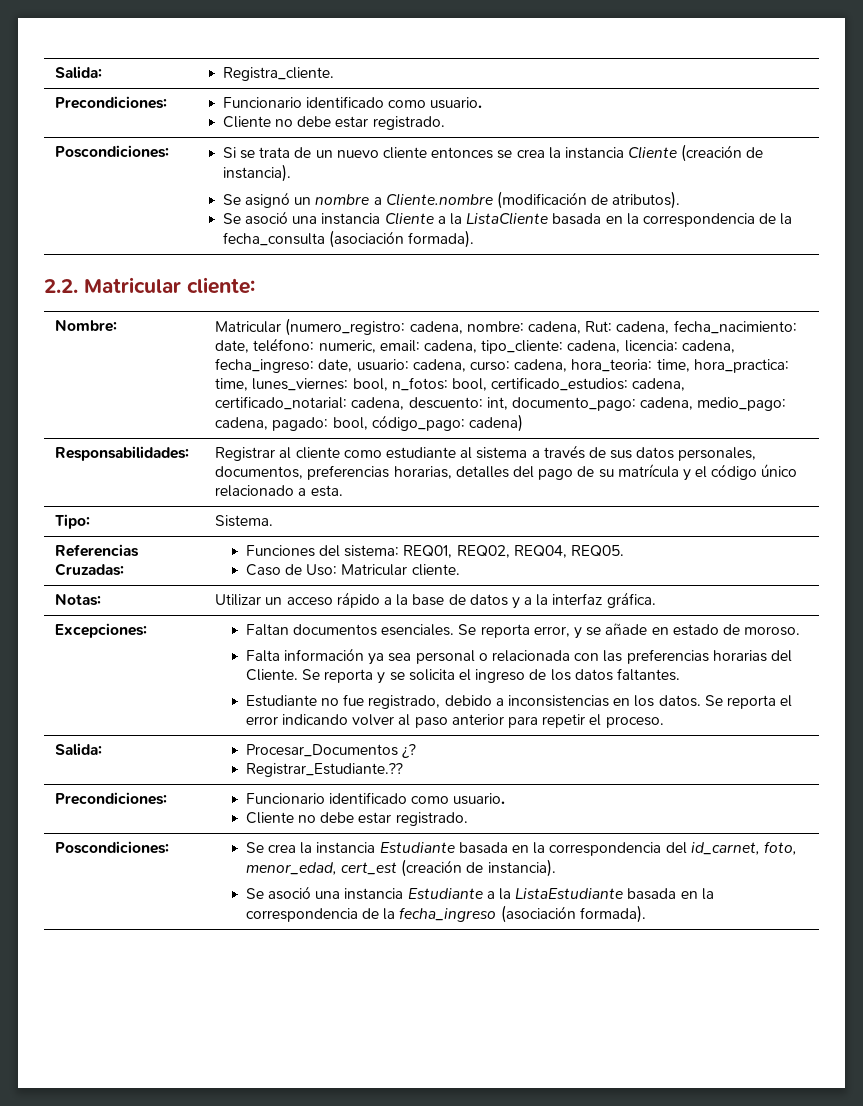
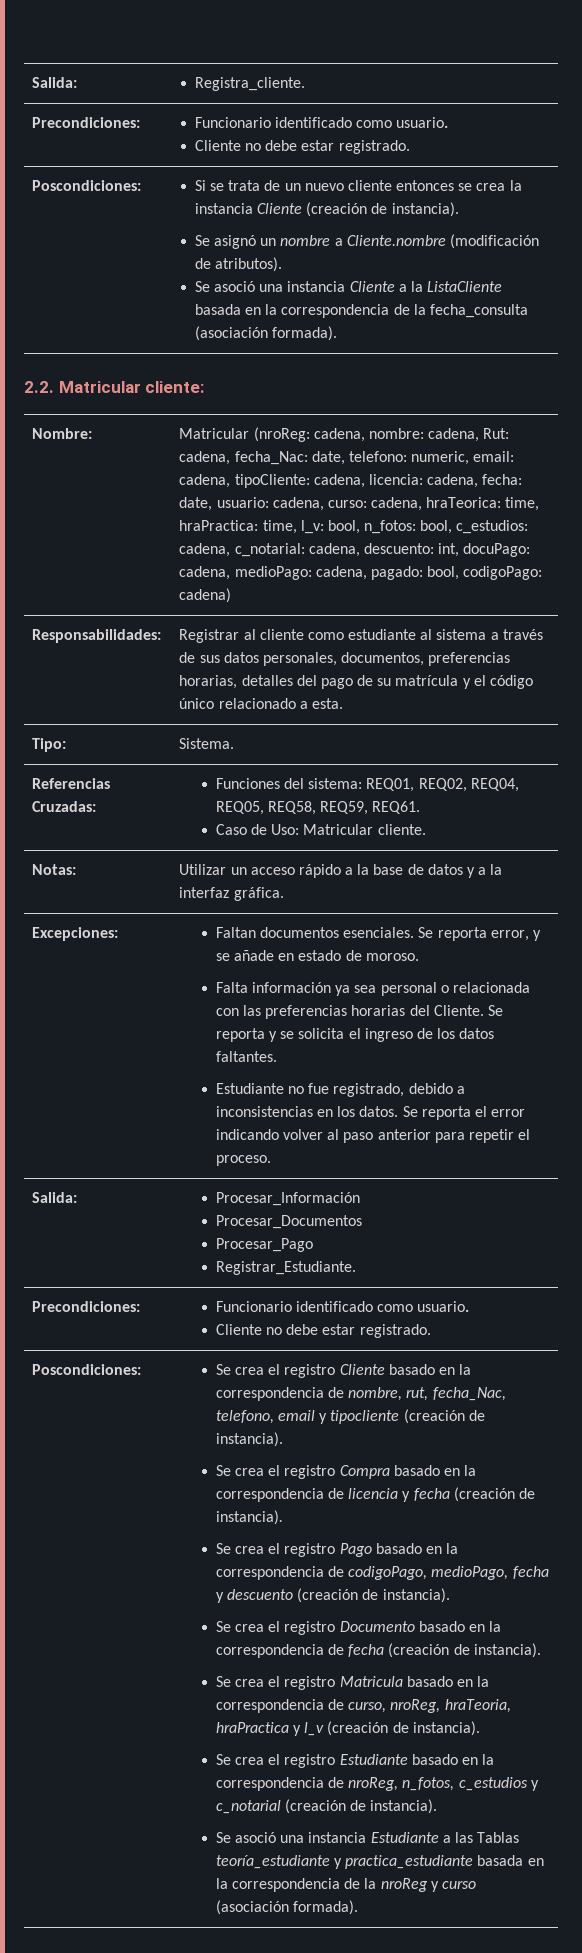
- Matricular (numero_registro: cadena, nombre: cadena, Rut: cadena, fecha_nacimiento: date, teléfono: numeric, email: cadena, tipo_cliente: cadena, licencia: cadena, fecha_ingreso: date, usuario: cadena, curso: cadena, hora_teoria: time, hora_practica: time, lunes_viernes: bool, n_fotos: bool, certificado_estudios: cadena, certificado_notarial: cadena, descuento: int, documento_pago: cadena, medio_pago: cadena, pagado: bool, código_pago: cadena)
+ Matricular (nroReg: cadena, nombre: cadena, Rut: cadena, fecha_Nac: date, telefono: numeric, email: cadena, tipoCliente: cadena, licencia: cadena, fecha: date, usuario: cadena, curso: cadena, hraTeorica: time, hraPractica: time, l_v: bool, n_fotos: bool, c_estudios: cadena, c_notarial: cadena, descuento: int, docuPago: cadena, medioPago: cadena, pagado: bool, codigoPago: cadena)
- Referencias Cruzadas: | Funciones del sistema: REQ01, REQ02, REQ04, REQ05.
+ Referencias Cruzadas: | Funciones del sistema: REQ01, REQ02, REQ04, REQ05, REQ58, REQ59, REQ61.
- Salida: | Procesar_Documentos ¿?
- Registrar_Estudiante.??
+ Salida: | Procesar_Información
+ Procesar_Documentos
+ Procesar_Pago
+ Registrar_Estudiante.
- Se crea la instancia Estudiante basada en la correspondencia del id_carnet, foto, menor_edad, cert_est (creación de instancia).
+ Se crea el registro Cliente basado en la correspondencia de nombre, rut, fecha_Nac, telefono, email y tipocliente (creación de instancia).
+ Se crea el registro Compra basado en la correspondencia de licencia y fecha (creación de instancia).
+ Se crea el registro Pago basado en la correspondencia de codigoPago, medioPago, fecha y descuento (creación de instancia).
+ Se crea el registro Documento basado en la correspondencia de fecha (creación de instancia).
+ Se crea el registro Matricula basado en la correspondencia de curso, nroReg, hraTeoria, hraPractica y l_v (creación de instancia).
+ Se crea el registro Estudiante basado en la correspondencia de nroReg, n_fotos, c_estudios y c_notarial (creación de instancia).
- Se asoció una instancia Estudiante a la ListaEstudiante basada en la correspondencia de la fecha_ingreso (asociación formada).
+ Se asoció una instancia Estudiante a las Tablas teoría_estudiante y practica_estudiante basada en la correspondencia de la nroReg y curso (asociación formada).

